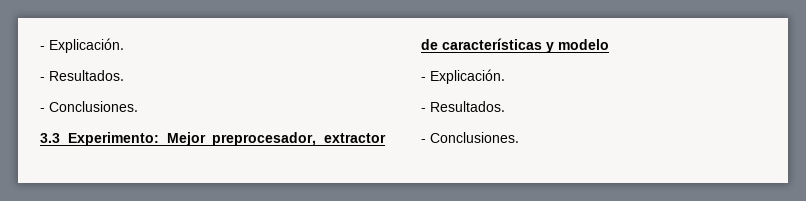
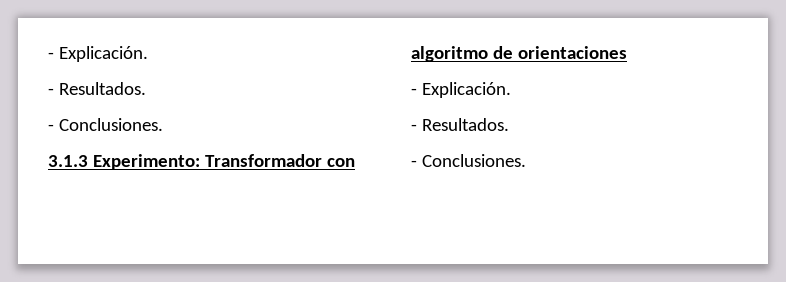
- 3.3 Experimento: Mejor preprocesador, extractor de características y modelo
+ 3.1.3 Experimento: Transformador con algoritmo de orientaciones

